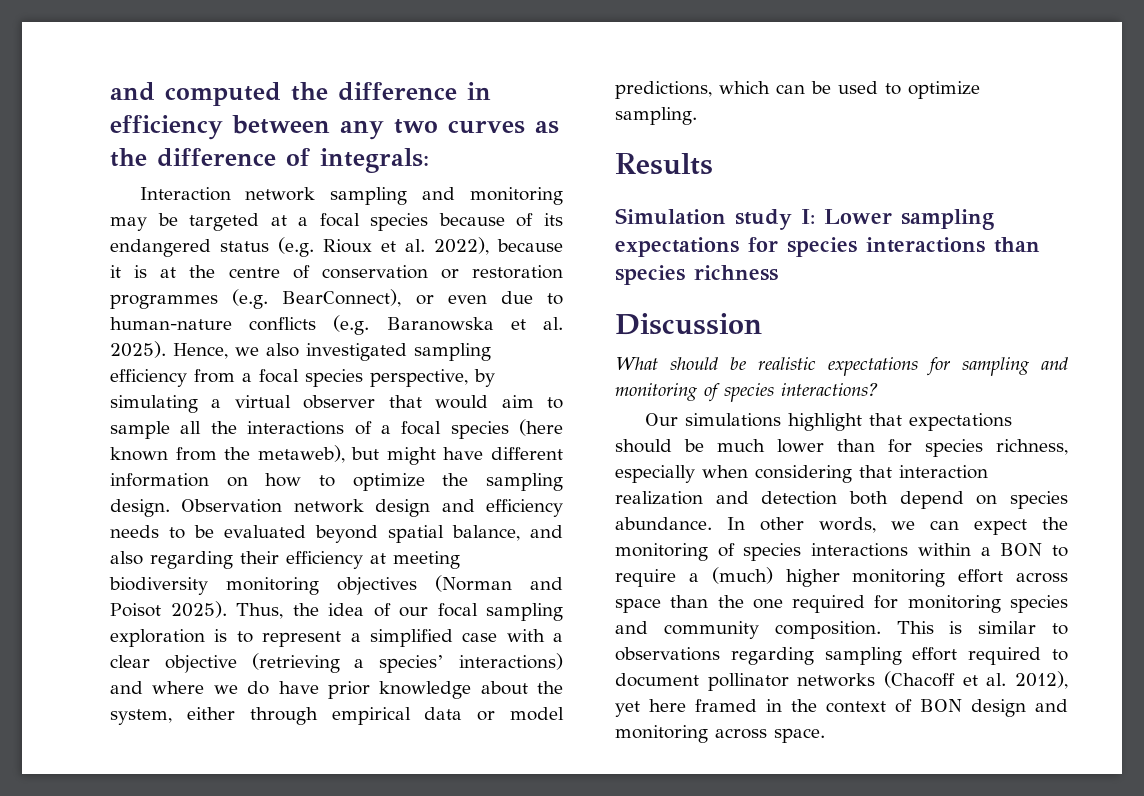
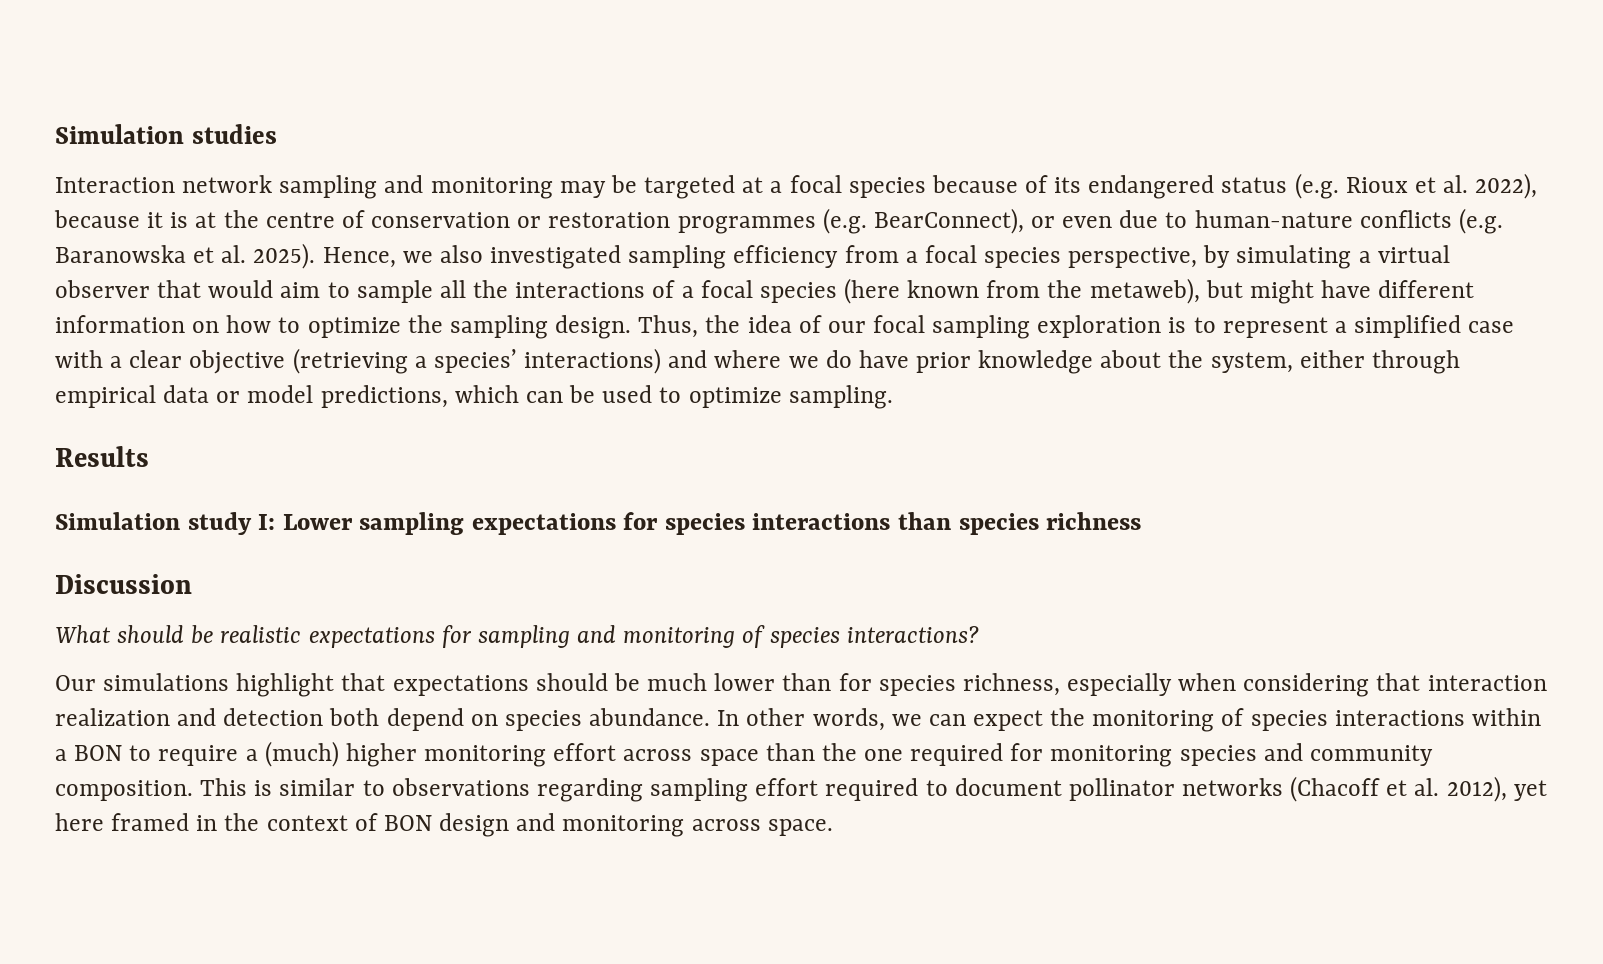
- and computed the difference in efficiency between any two curves as the difference of integrals:
+ Simulation studies
- Observation network design and efficiency needs to be evaluated beyond spatial balance, and also regarding their efficiency at meeting biodiversity monitoring objectives (Norman and Poisot 2025).

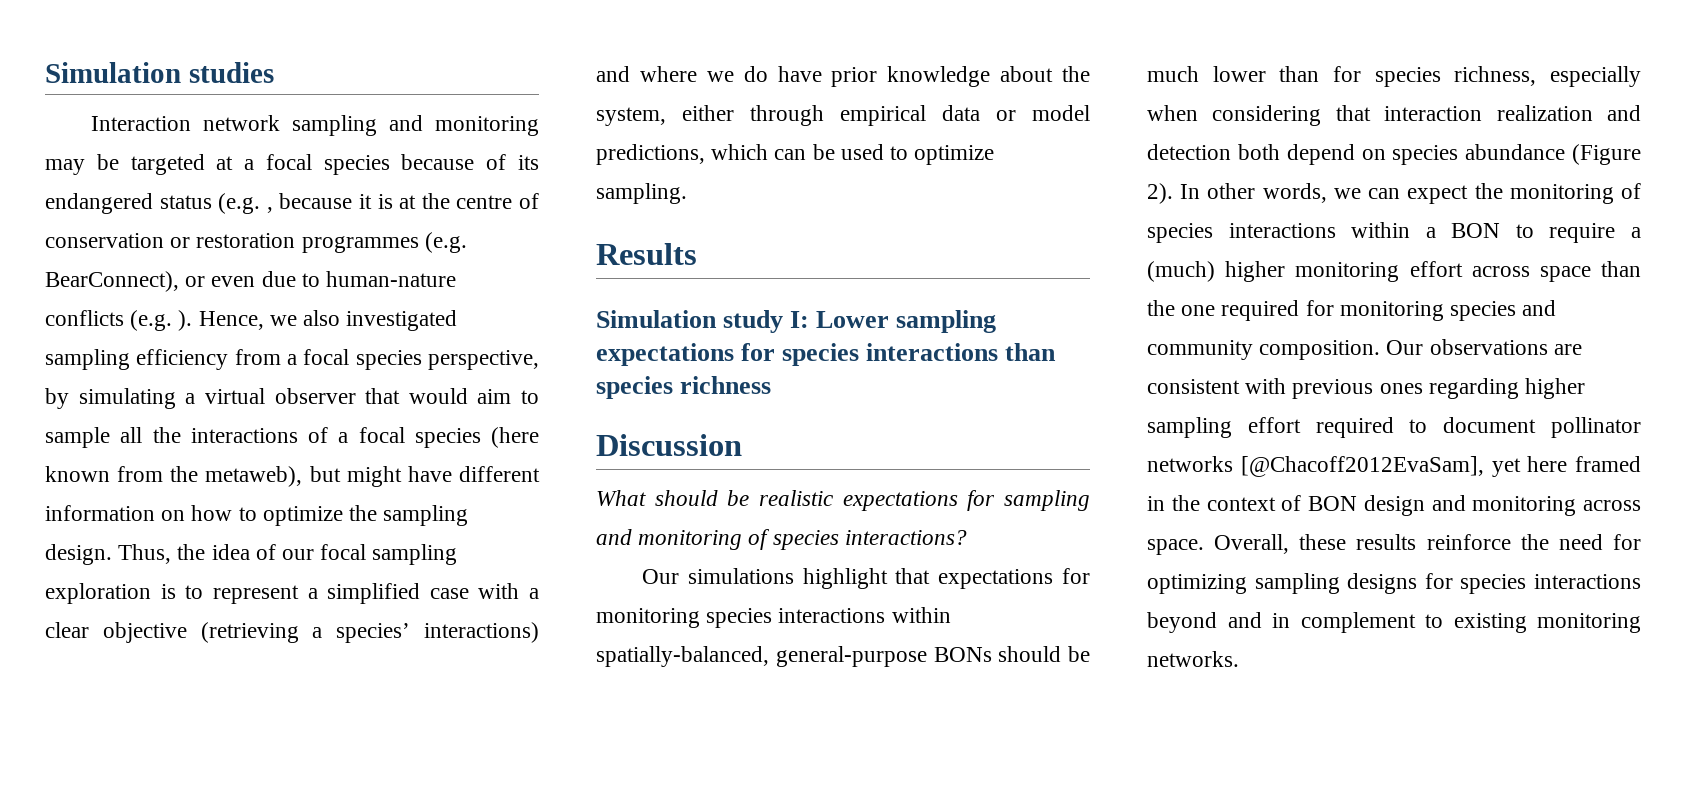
- Interaction network sampling and monitoring may be targeted at a focal species because of its endangered status (e.g. Rioux et al. 2022), because it is at the centre of conservation or restoration programmes (e.g. BearConnect), or even due to human-nature conflicts (e.g. Baranowska et al. 2025).
+ Interaction network sampling and monitoring may be targeted at a focal species because of its endangered status (e.g. , because it is at the centre of conservation or restoration programmes (e.g. BearConnect), or even due to human-nature conflicts (e.g. ).
- Our simulations highlight that expectations should be much lower than for species richness, especially when considering that interaction realization and detection both depend on species abundance.
+ Our simulations highlight that expectations for monitoring species interactions within spatially-balanced, general-purpose BONs should be much lower than for species richness, especially when considering that interaction realization and detection both depend on species abundance (Figure 2).
- This is similar to observations regarding sampling effort required to document pollinator networks (Chacoff et al. 2012), yet here framed in the context of BON design and monitoring across space.
+ Our observations are consistent with previous ones regarding higher sampling effort required to document pollinator networks [@Chacoff2012EvaSam], yet here framed in the context of BON design and monitoring across space.
+ Overall, these results reinforce the need for optimizing sampling designs for species interactions beyond and in complement to existing monitoring networks.

